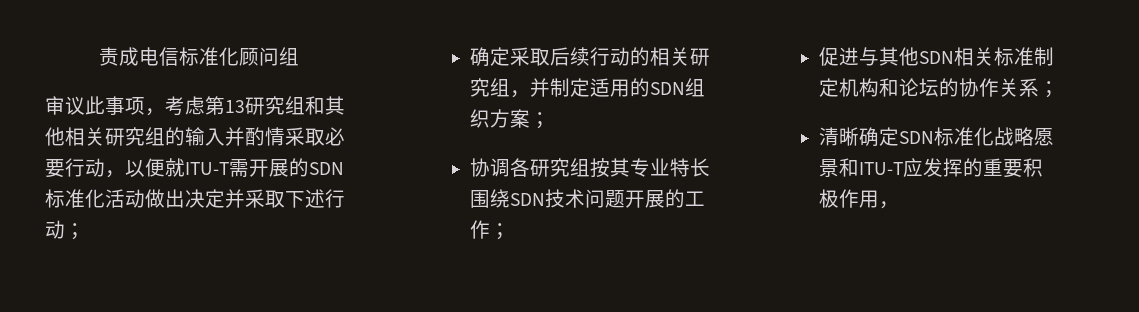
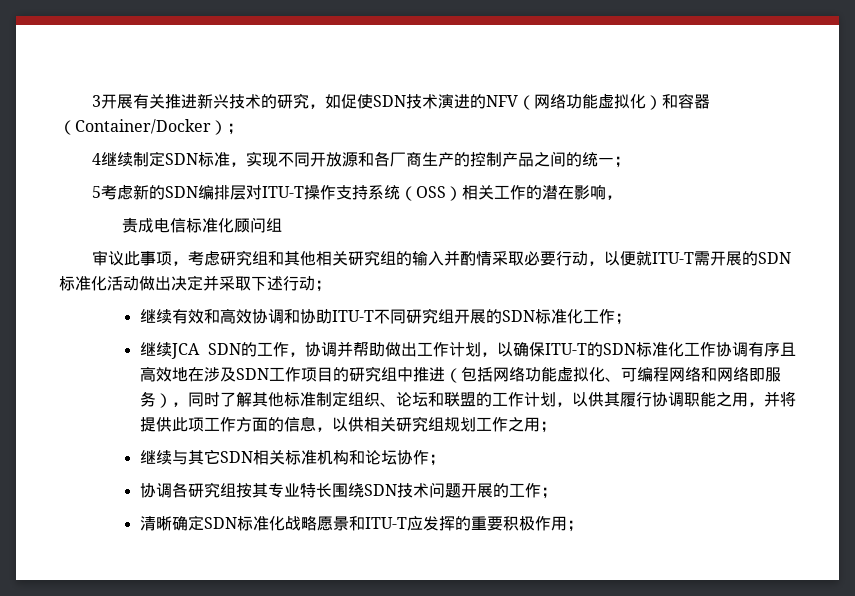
+ 3开展有关推进新兴技术的研究，如促使SDN技术演进的NFV（网络功能虚拟化）和容器（Container/Docker）；
+ 4继续制定SDN标准，实现不同开放源和各厂商生产的控制产品之间的统一；
+ 5考虑新的SDN编排层对ITU-T操作支持系统（OSS）相关工作的潜在影响，
- 审议此事项，考虑第13研究组和其他相关研究组的输入并酌情采取必要行动，以便就ITU-T需开展的SDN标准化活动做出决定并采取下述行动；
+ 审议此事项，考虑研究组和其他相关研究组的输入并酌情采取必要行动，以便就ITU-T需开展的SDN标准化活动做出决定并采取下述行动；
- 确定采取后续行动的相关研究组，并制定适用的SDN组织方案；
+ 继续有效和高效协调和协助ITU-T不同研究组开展的SDN标准化工作；
+ 继续JCA SDN的工作，协调并帮助做出工作计划，以确保ITU-T的SDN标准化工作协调有序且高效地在涉及SDN工作项目的研究组中推进（包括网络功能虚拟化、可编程网络和网络即服务），同时了解其他标准制定组织、论坛和联盟的工作计划，以供其履行协调职能之用，并将提供此项工作方面的信息，以供相关研究组规划工作之用；
+ 继续与其它SDN相关标准机构和论坛协作；
- 促进与其他SDN相关标准制定机构和论坛的协作关系；
- 清晰确定SDN标准化战略愿景和ITU-T应发挥的重要积极作用，
+ 清晰确定SDN标准化战略愿景和ITU-T应发挥的重要积极作用；

